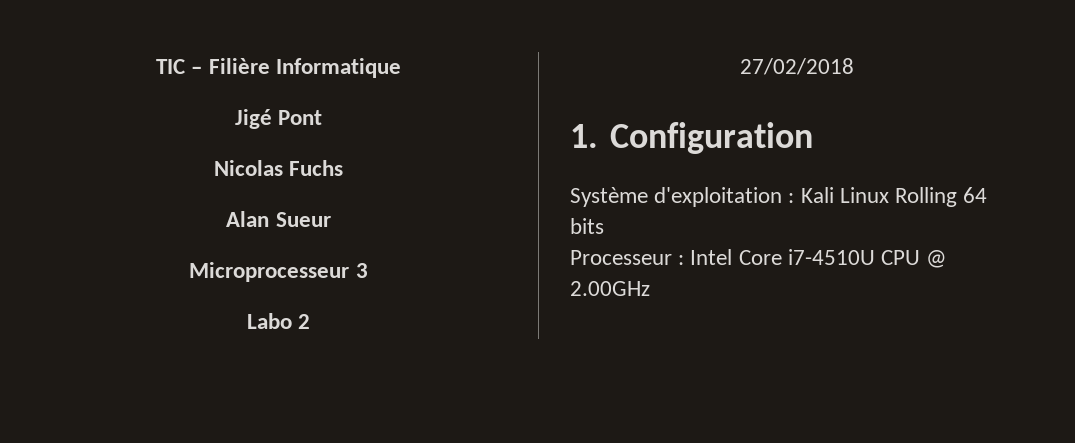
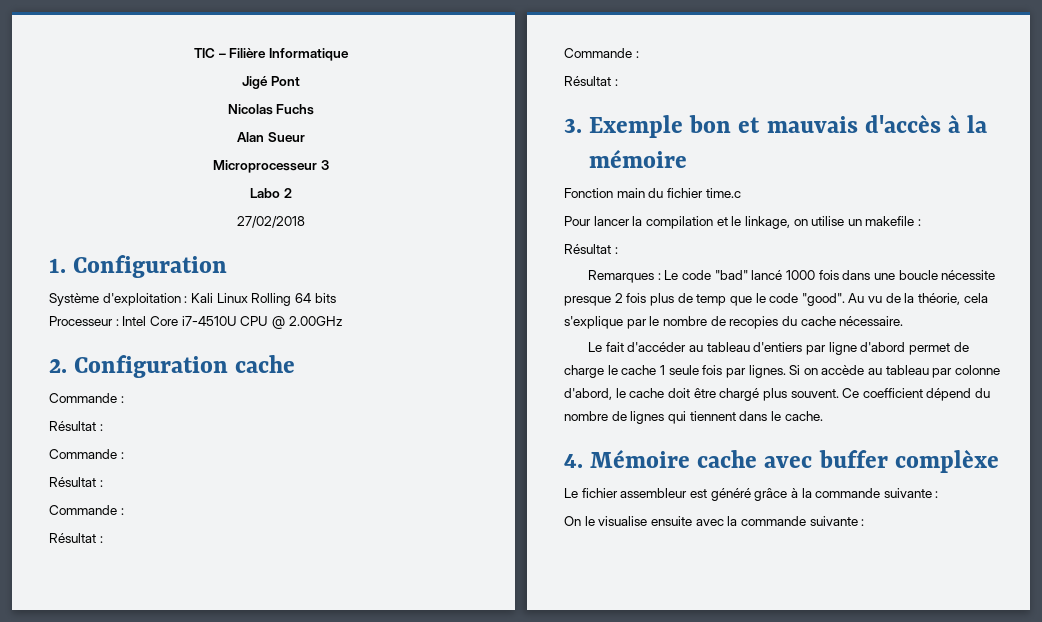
+ 2. Configuration cache
+ Commande :
+ Résultat :
+ Commande :
+ Résultat :
+ Commande :
+ Résultat :
+ Commande :
+ Résultat :
+ 3. Exemple bon et mauvais d'accès à la mémoire
+ Fonction main du fichier time.c
+ Pour lancer la compilation et le linkage, on utilise un makefile :
+ Résultat :
+ Remarques : Le code "bad" lancé 1000 fois dans une boucle nécessite presque 2 fois plus de temp que le code "good". Au vu de la théorie, cela s'explique par le nombre de recopies du cache nécessaire.
+ Le fait d'accéder au tableau d'entiers par ligne d'abord permet de charge le cache 1 seule fois par lignes. Si on accède au tableau par colonne d'abord, le cache doit être chargé plus souvent. Ce coefficient dépend du nombre de lignes qui tiennent dans le cache.
+ 4. Mémoire cache avec buffer complèxe
+ Le fichier assembleur est généré grâce à la commande suivante :
+ On le visualise ensuite avec la commande suivante :

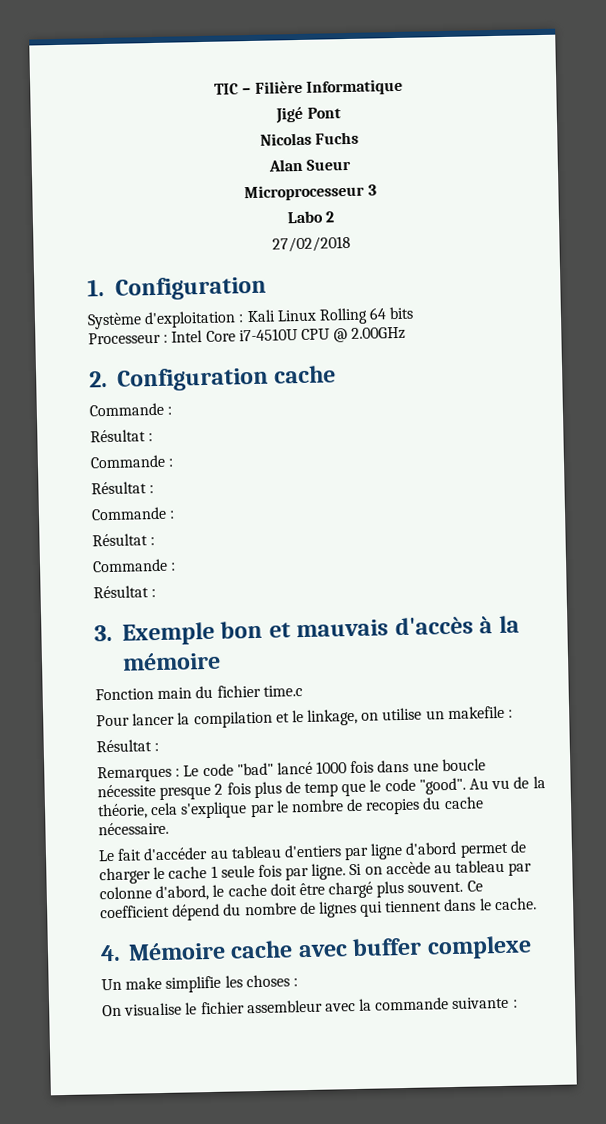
- Le fait d'accéder au tableau d'entiers par ligne d'abord permet de charge le cache 1 seule fois par lignes.
+ Le fait d'accéder au tableau d'entiers par ligne d'abord permet de charger le cache 1 seule fois par ligne.
- 4. Mémoire cache avec buffer complèxe
- Le fichier assembleur est généré grâce à la commande suivante :
- On le visualise ensuite avec la commande suivante :
+ 4. Mémoire cache avec buffer complexe
+ Un make simplifie les choses :
+ On visualise le fichier assembleur avec la commande suivante :

